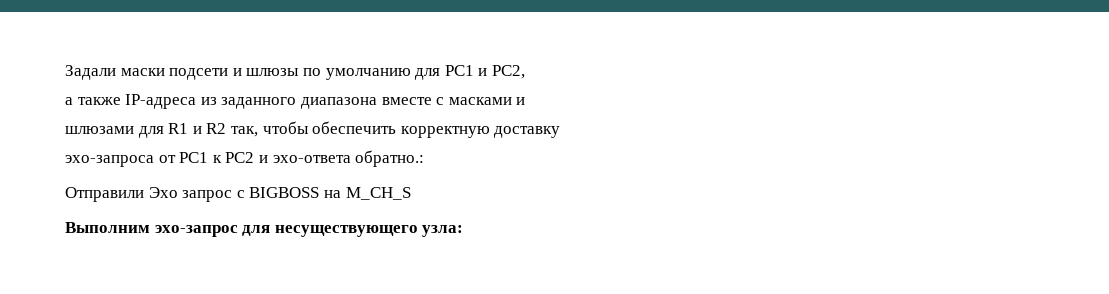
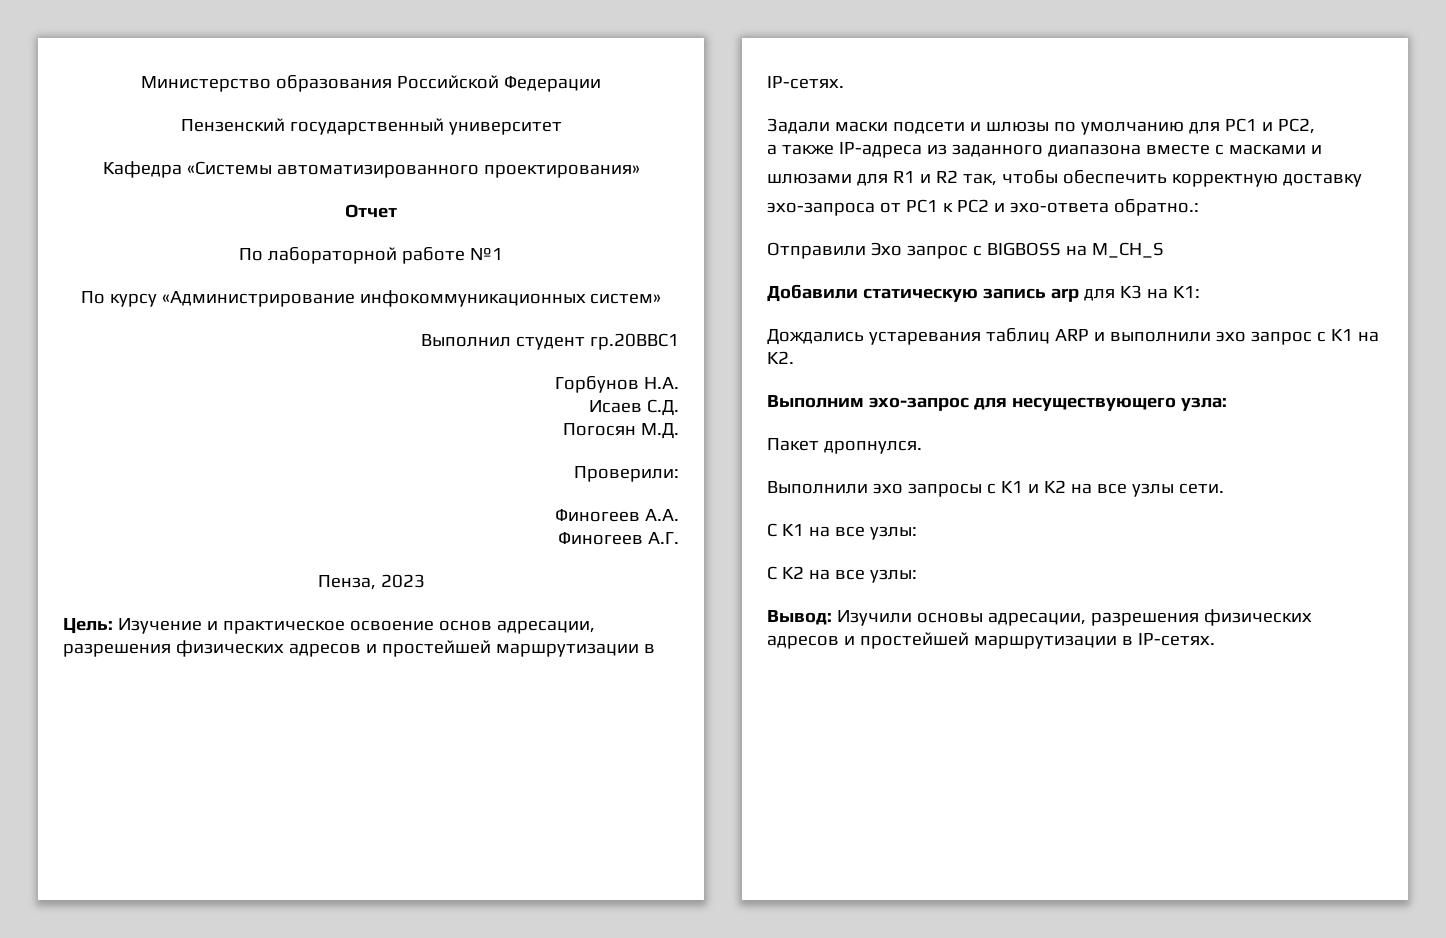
+ Министерство образования Российской Федерации
+ Пензенский государственный университет
+ Кафедра «Системы автоматизированного проектирования»
+ Отчет
+ По лабораторной работе №1
+ По курсу «Администрирование инфокоммуникационных систем»
+ Выполнил студент гр.20ВВС1
+ Горбунов Н.А.
+ Исаев С.Д.
+ Погосян М.Д.
+ Проверили:
+ Финогеев А.А.
+ Финогеев А.Г.
+ Пенза, 2023
+ Цель: Изучение и практическое освоение основ адресации, разрешения физических адресов и простейшей маршрутизации в IP-сетях.
+ Добавили статическую запись arp для K3 на K1:
+ Дождались устаревания таблиц ARP и выполнили эхо запрос с K1 на K2.
+ Пакет дропнулся.
+ Выполнили эхо запросы с K1 и K2 на все узлы сети.
+ C K1 на все узлы:
+ С K2 на все узлы:
+ Вывод: Изучили основы адресации, разрешения физических адресов и простейшей маршрутизации в IP-сетях.

